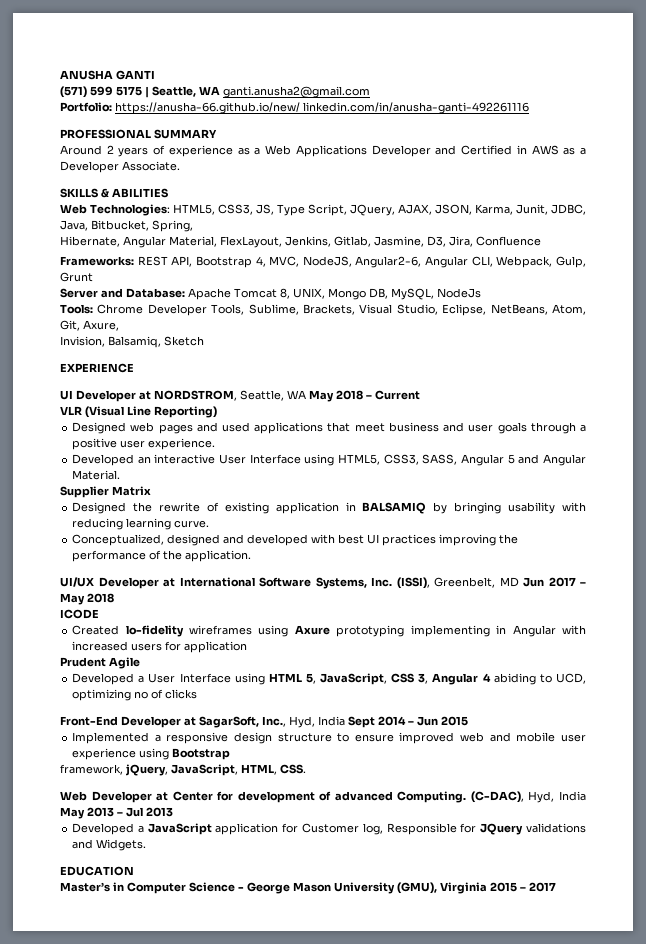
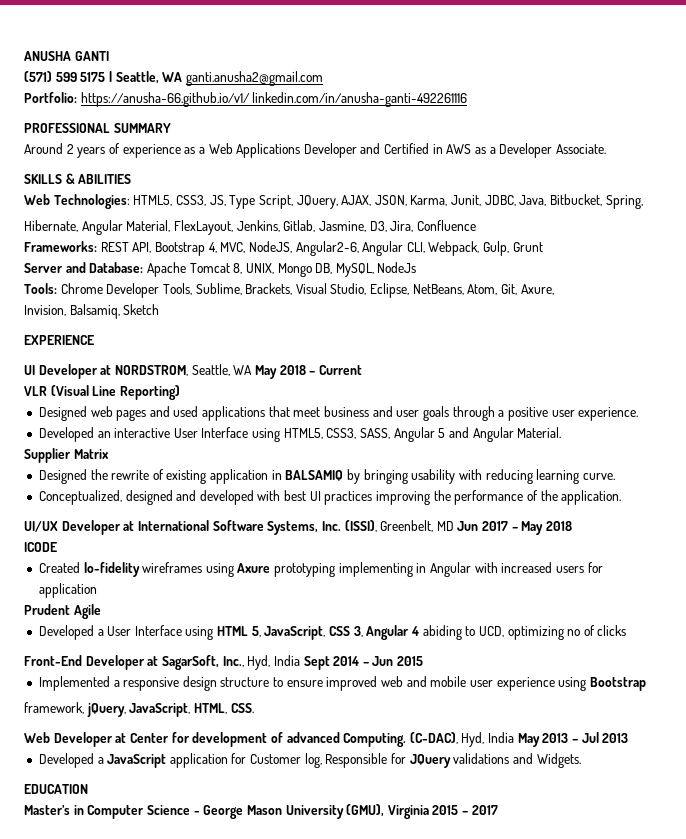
- Portfolio: https://anusha-66.github.io/new/ linkedin.com/in/anusha-ganti-492261116
+ Portfolio: https://anusha-66.github.io/v1/ linkedin.com/in/anusha-ganti-492261116

